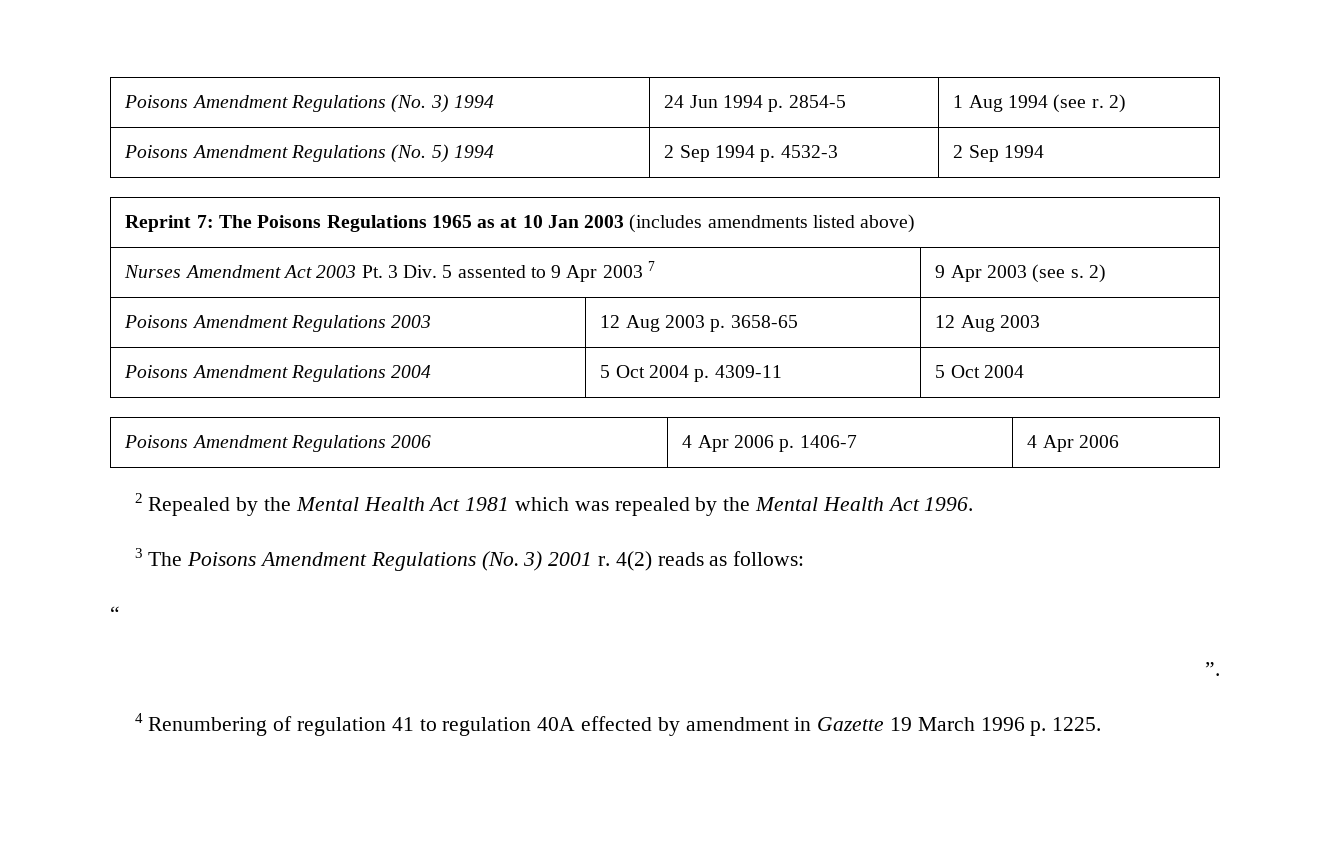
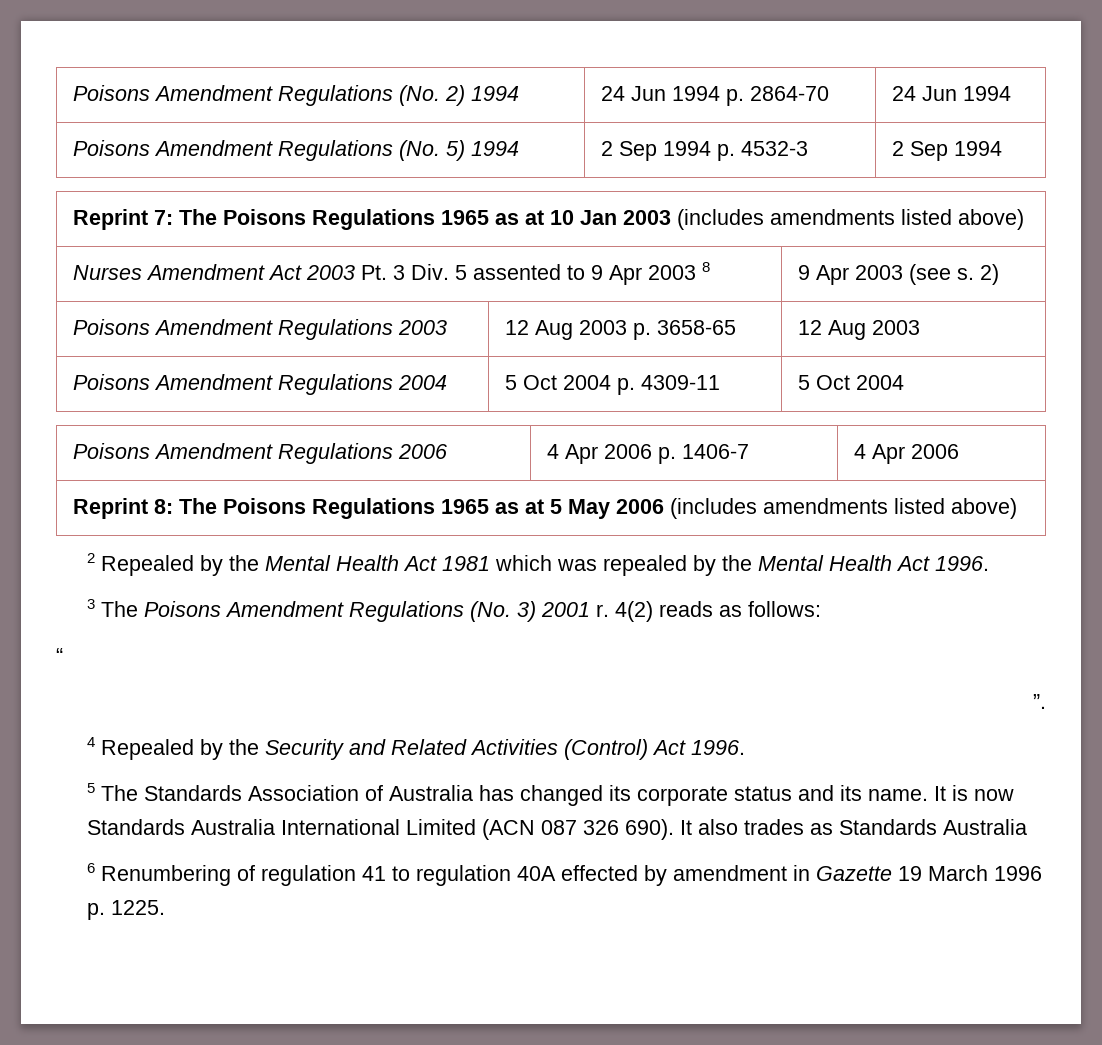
- Poisons Amendment Regulations (No. 3) 1994 | 24 Jun 1994 p. 2854-5 | 1 Aug 1994 (see r. 2)
+ Poisons Amendment Regulations (No. 2) 1994 | 24 Jun 1994 p. 2864-70 | 24 Jun 1994
- Nurses Amendment Act 2003 Pt. 3 Div. 5 assented to 9 Apr 2003 7 | 9 Apr 2003 (see s. 2)
+ Nurses Amendment Act 2003 Pt. 3 Div. 5 assented to 9 Apr 2003 8 | 9 Apr 2003 (see s. 2)
+ Reprint 8: The Poisons Regulations 1965 as at 5 May 2006 (includes amendments listed above)
- 4 Renumbering of regulation 41 to regulation 40A effected by amendment in Gazette 19 March 1996 p. 1225.
+ 4 Repealed by the Security and Related Activities (Control) Act 1996.
+ 5 The Standards Association of Australia has changed its corporate status and its name. It is now Standards Australia International Limited (ACN 087 326 690). It also trades as Standards Australia
+ 6 Renumbering of regulation 41 to regulation 40A effected by amendment in Gazette 19 March 1996 p. 1225.

